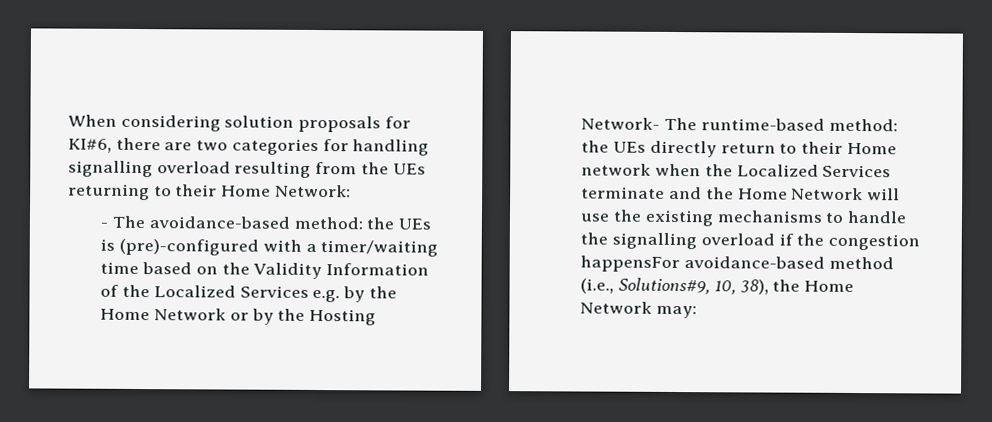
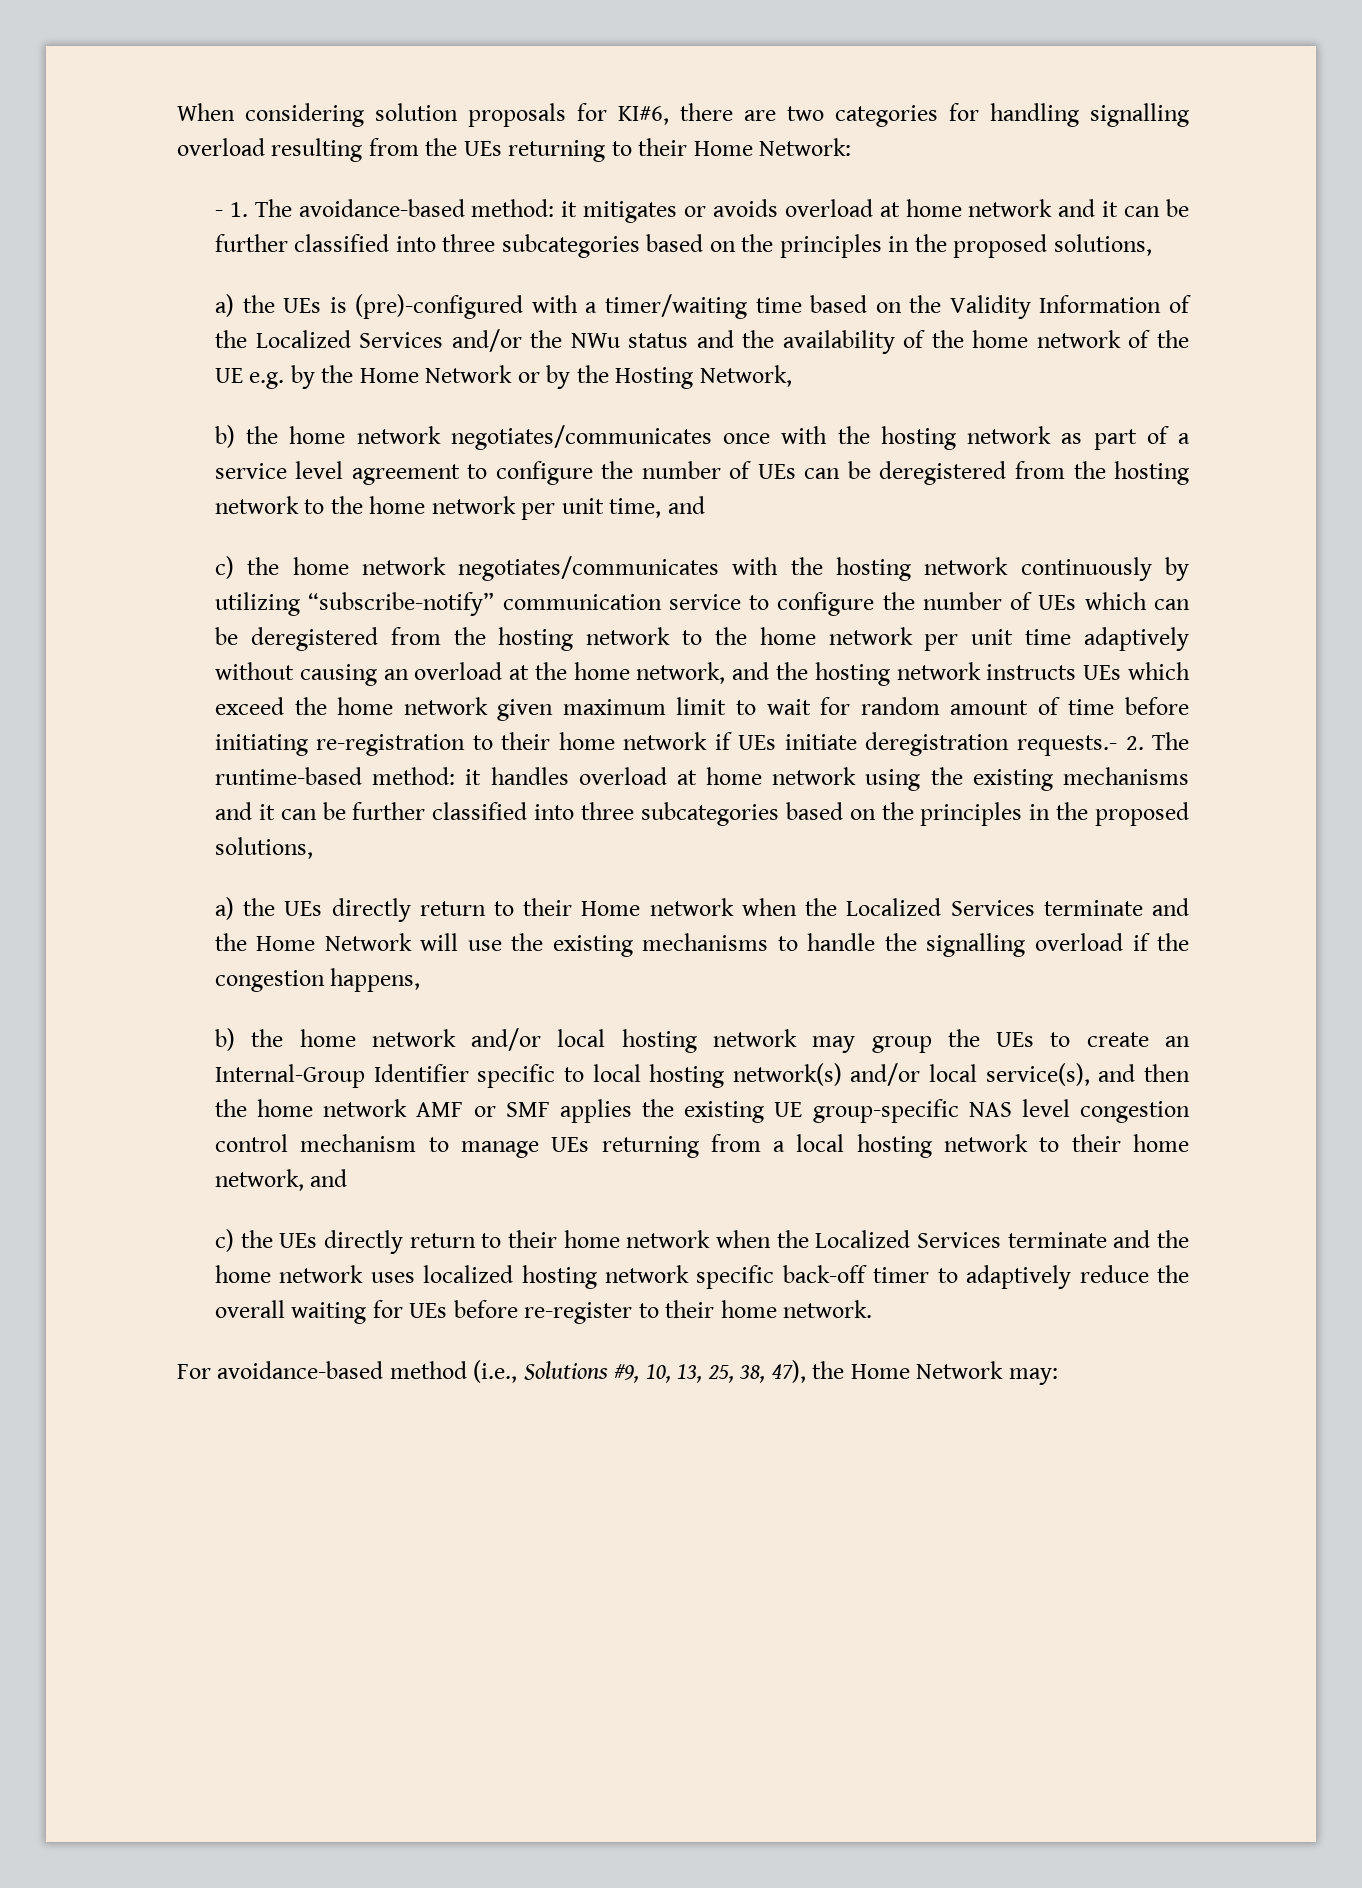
- - The avoidance-based method:
+ - 1. The avoidance-based method:
- the UEs is (pre)-configured with a timer/waiting time based on the Validity Information of the Localized Services e.g. by the Home Network or by the Hosting Network- The runtime-based method: the UEs directly return to their Home network when the Localized Services terminate and the Home Network will use the existing mechanisms to handle the signalling overload if the congestion happensFor avoidance-based method (i.e., Solutions#9, 10, 38), the Home Network may:
+ it mitigates or avoids overload at home network and it can be further classified into three subcategories based on the principles in the proposed solutions,
+ a) the UEs is (pre)-configured with a timer/waiting time based on the Validity Information of the Localized Services and/or the NWu status and the availability of the home network of the UE e.g. by the Home Network or by the Hosting Network,
+ b) the home network negotiates/communicates once with the hosting network as part of a service level agreement to configure the number of UEs can be deregistered from the hosting network to the home network per unit time, and
+ c) the home network negotiates/communicates with the hosting network continuously by utilizing “subscribe-notify” communication service to configure the number of UEs which can be deregistered from the hosting network to the home network per unit time adaptively without causing an overload at the home network, and the hosting network instructs UEs which exceed the home network given maximum limit to wait for random amount of time before initiating re-registration to their home network if UEs initiate deregistration requests.- 2. The runtime-based method: it handles overload at home network using the existing mechanisms and it can be further classified into three subcategories based on the principles in the proposed solutions,
+ a) the UEs directly return to their Home network when the Localized Services terminate and the Home Network will use the existing mechanisms to handle the signalling overload if the congestion happens,
+ b) the home network and/or local hosting network may group the UEs to create an Internal-Group Identifier specific to local hosting network(s) and/or local service(s), and then the home network AMF or SMF applies the existing UE group-specific NAS level congestion control mechanism to manage UEs returning from a local hosting network to their home network, and
+ c) the UEs directly return to their home network when the Localized Services terminate and the home network uses localized hosting network specific back-off timer to adaptively reduce the overall waiting for UEs before re-register to their home network.
+ For avoidance-based method (i.e., Solutions #9, 10, 13, 25, 38, 47), the Home Network may:

